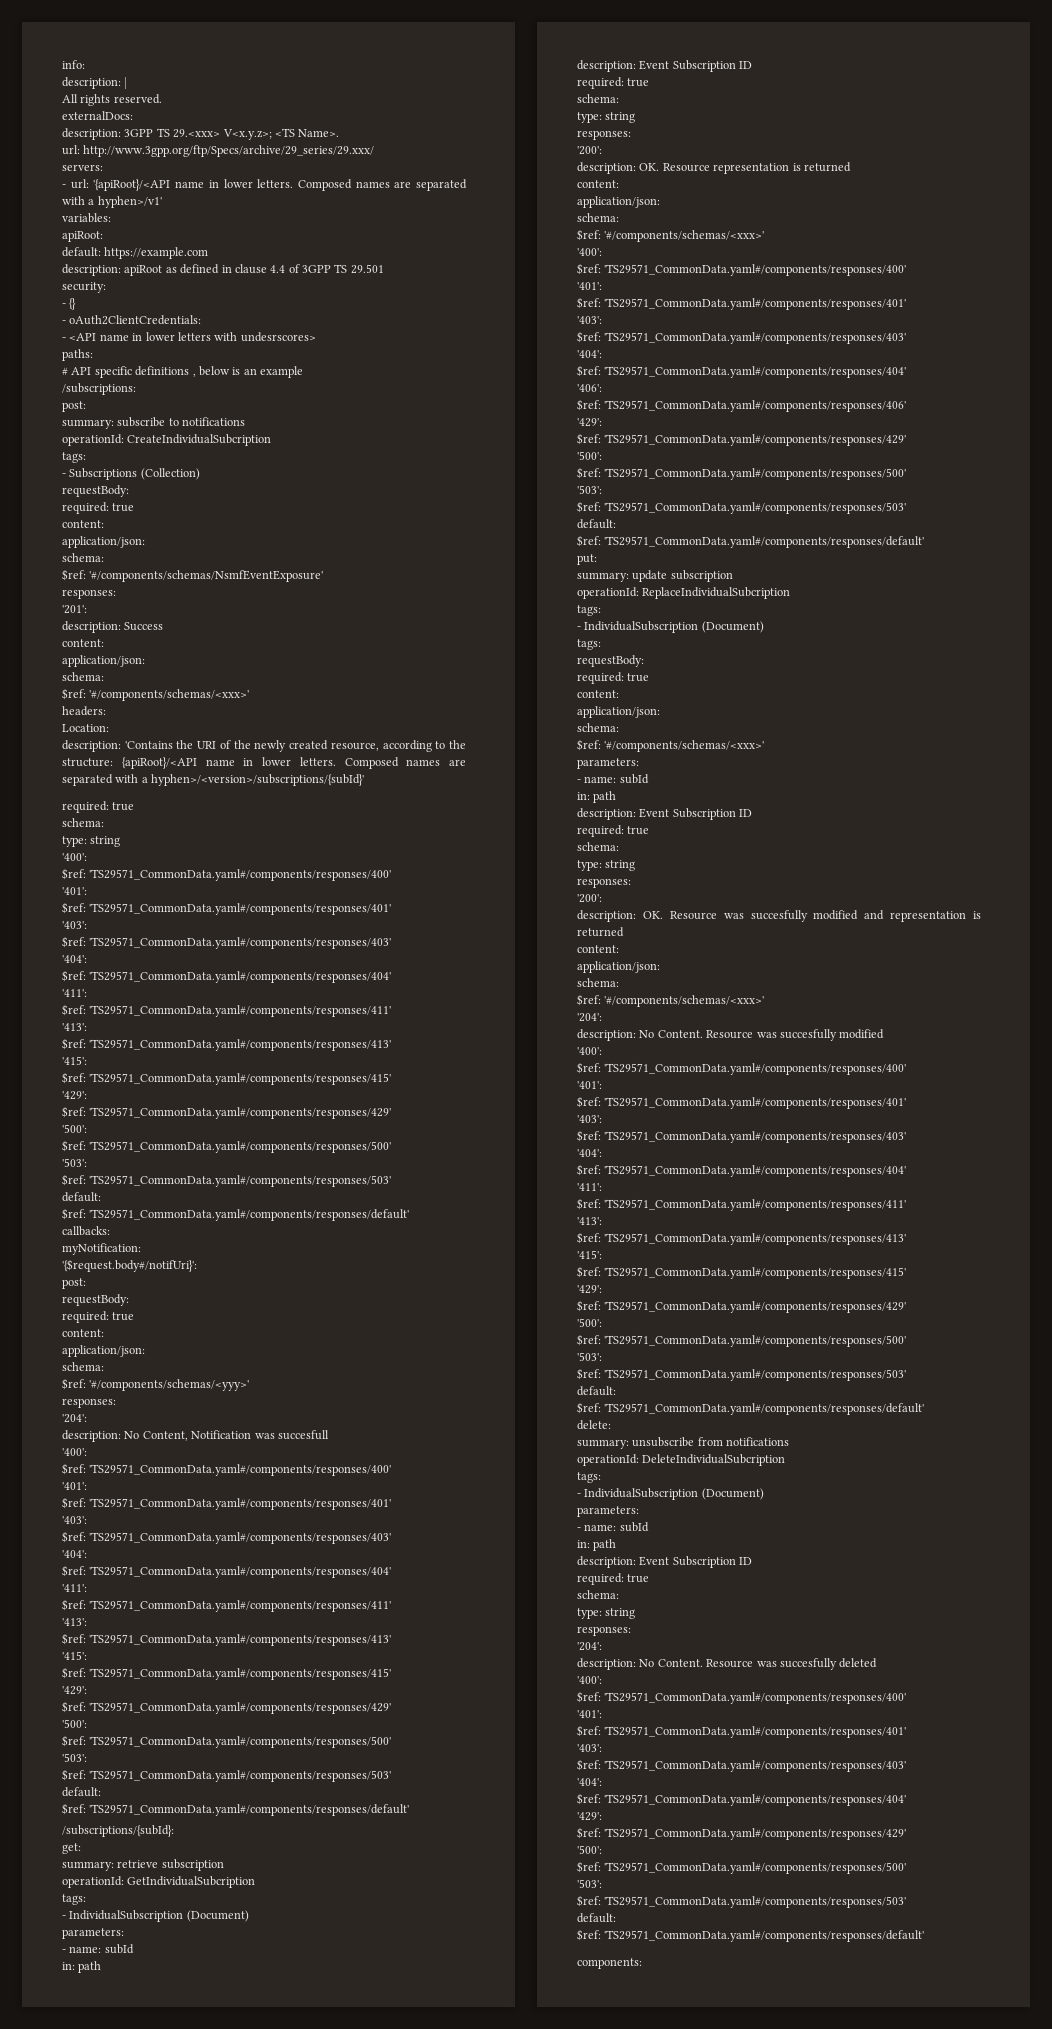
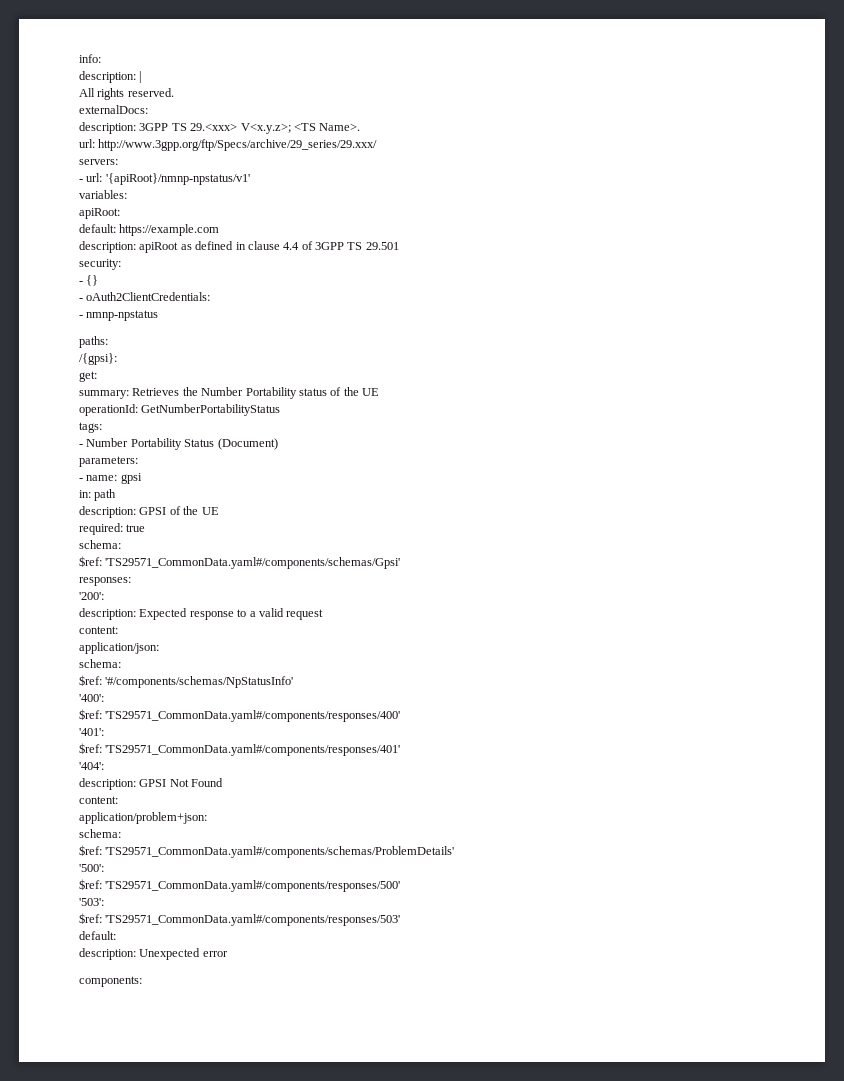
- - url: '{apiRoot}/<API name in lower letters. Composed names are separated with a hyphen>/v1'
+ - url: '{apiRoot}/nmnp-npstatus/v1'
- - <API name in lower letters with undesrscores>
+ - nmnp-npstatus
  paths:
- # API specific definitions , below is an example
- /subscriptions:
- post:
- summary: subscribe to notifications
- operationId: CreateIndividualSubcription
+ /{gpsi}:
+ get:
+ summary: Retrieves the Number Portability status of the UE
+ operationId: GetNumberPortabilityStatus
  tags:
- - Subscriptions (Collection)
- requestBody:
+ - Number Portability Status (Document)
+ parameters:
+ - name: gpsi
+ in: path
+ description: GPSI of the UE
  required: true
+ schema:
+ $ref: 'TS29571_CommonData.yaml#/components/schemas/Gpsi'
+ responses:
+ '200':
+ description: Expected response to a valid request
  content:
  application/json:
  schema:
- $ref: '#/components/schemas/NsmfEventExposure'
- responses:
- '201':
- description: Success
- content:
- application/json:
- schema:
- $ref: '#/components/schemas/<xxx>'
- headers:
- Location:
- description: 'Contains the URI of the newly created resource, according to the structure: {apiRoot}/<API name in lower letters. Composed names are separated with a hyphen>/<version>/subscriptions/{subId}'
- required: true
- schema:
- type: string
+ $ref: '#/components/schemas/NpStatusInfo'
  '400':
  $ref: 'TS29571_CommonData.yaml#/components/responses/400'
  '401':
  $ref: 'TS29571_CommonData.yaml#/components/responses/401'
- '403':
- $ref: 'TS29571_CommonData.yaml#/components/responses/403'
  '404':
- $ref: 'TS29571_CommonData.yaml#/components/responses/404'
- '411':
- $ref: 'TS29571_CommonData.yaml#/components/responses/411'
- '413':
- $ref: 'TS29571_CommonData.yaml#/components/responses/413'
- '415':
- $ref: 'TS29571_CommonData.yaml#/components/responses/415'
- '429':
- $ref: 'TS29571_CommonData.yaml#/components/responses/429'
+ description: GPSI Not Found
+ content:
+ application/problem+json:
+ schema:
+ $ref: 'TS29571_CommonData.yaml#/components/schemas/ProblemDetails'
  '500':
  $ref: 'TS29571_CommonData.yaml#/components/responses/500'
  '503':
  $ref: 'TS29571_CommonData.yaml#/components/responses/503'
  default:
- $ref: 'TS29571_CommonData.yaml#/components/responses/default'
- callbacks:
- myNotification:
- '{$request.body#/notifUri}':
- post:
- requestBody:
- required: true
- content:
- application/json:
- schema:
- $ref: '#/components/schemas/<yyy>'
- responses:
- '204':
- description: No Content, Notification was succesfull
- '400':
- $ref: 'TS29571_CommonData.yaml#/components/responses/400'
- '401':
- $ref: 'TS29571_CommonData.yaml#/components/responses/401'
- '403':
- $ref: 'TS29571_CommonData.yaml#/components/responses/403'
- '404':
- $ref: 'TS29571_CommonData.yaml#/components/responses/404'
- '411':
- $ref: 'TS29571_CommonData.yaml#/components/responses/411'
- '413':
- $ref: 'TS29571_CommonData.yaml#/components/responses/413'
- '415':
- $ref: 'TS29571_CommonData.yaml#/components/responses/415'
- '429':
- $ref: 'TS29571_CommonData.yaml#/components/responses/429'
- '500':
- $ref: 'TS29571_CommonData.yaml#/components/responses/500'
- '503':
- $ref: 'TS29571_CommonData.yaml#/components/responses/503'
- default:
- $ref: 'TS29571_CommonData.yaml#/components/responses/default'
- /subscriptions/{subId}:
- get:
- summary: retrieve subscription
- operationId: GetIndividualSubcription
- tags:
- - IndividualSubscription (Document)
- parameters:
- - name: subId
- in: path
- description: Event Subscription ID
- required: true
- schema:
- type: string
- responses:
- '200':
- description: OK. Resource representation is returned
- content:
- application/json:
- schema:
- $ref: '#/components/schemas/<xxx>'
- '400':
- $ref: 'TS29571_CommonData.yaml#/components/responses/400'
- '401':
- $ref: 'TS29571_CommonData.yaml#/components/responses/401'
- '403':
- $ref: 'TS29571_CommonData.yaml#/components/responses/403'
- '404':
- $ref: 'TS29571_CommonData.yaml#/components/responses/404'
- '406':
- $ref: 'TS29571_CommonData.yaml#/components/responses/406'
- '429':
- $ref: 'TS29571_CommonData.yaml#/components/responses/429'
- '500':
- $ref: 'TS29571_CommonData.yaml#/components/responses/500'
- '503':
- $ref: 'TS29571_CommonData.yaml#/components/responses/503'
- default:
- $ref: 'TS29571_CommonData.yaml#/components/responses/default'
- put:
- summary: update subscription
- operationId: ReplaceIndividualSubcription
- tags:
- - IndividualSubscription (Document)
- tags:
- requestBody:
- required: true
- content:
- application/json:
- schema:
- $ref: '#/components/schemas/<xxx>'
- parameters:
- - name: subId
- in: path
- description: Event Subscription ID
- required: true
- schema:
- type: string
- responses:
- '200':
- description: OK. Resource was succesfully modified and representation is returned
- content:
- application/json:
- schema:
- $ref: '#/components/schemas/<xxx>'
- '204':
- description: No Content. Resource was succesfully modified
- '400':
- $ref: 'TS29571_CommonData.yaml#/components/responses/400'
- '401':
- $ref: 'TS29571_CommonData.yaml#/components/responses/401'
- '403':
- $ref: 'TS29571_CommonData.yaml#/components/responses/403'
- '404':
- $ref: 'TS29571_CommonData.yaml#/components/responses/404'
- '411':
- $ref: 'TS29571_CommonData.yaml#/components/responses/411'
- '413':
- $ref: 'TS29571_CommonData.yaml#/components/responses/413'
- '415':
- $ref: 'TS29571_CommonData.yaml#/components/responses/415'
- '429':
- $ref: 'TS29571_CommonData.yaml#/components/responses/429'
- '500':
- $ref: 'TS29571_CommonData.yaml#/components/responses/500'
- '503':
- $ref: 'TS29571_CommonData.yaml#/components/responses/503'
- default:
- $ref: 'TS29571_CommonData.yaml#/components/responses/default'
- delete:
- summary: unsubscribe from notifications
- operationId: DeleteIndividualSubcription
- tags:
- - IndividualSubscription (Document)
- parameters:
- - name: subId
- in: path
- description: Event Subscription ID
- required: true
- schema:
- type: string
- responses:
- '204':
- description: No Content. Resource was succesfully deleted
- '400':
- $ref: 'TS29571_CommonData.yaml#/components/responses/400'
- '401':
- $ref: 'TS29571_CommonData.yaml#/components/responses/401'
- '403':
- $ref: 'TS29571_CommonData.yaml#/components/responses/403'
- '404':
- $ref: 'TS29571_CommonData.yaml#/components/responses/404'
- '429':
- $ref: 'TS29571_CommonData.yaml#/components/responses/429'
- '500':
- $ref: 'TS29571_CommonData.yaml#/components/responses/500'
- '503':
- $ref: 'TS29571_CommonData.yaml#/components/responses/503'
- default:
- $ref: 'TS29571_CommonData.yaml#/components/responses/default'
+ description: Unexpected error

